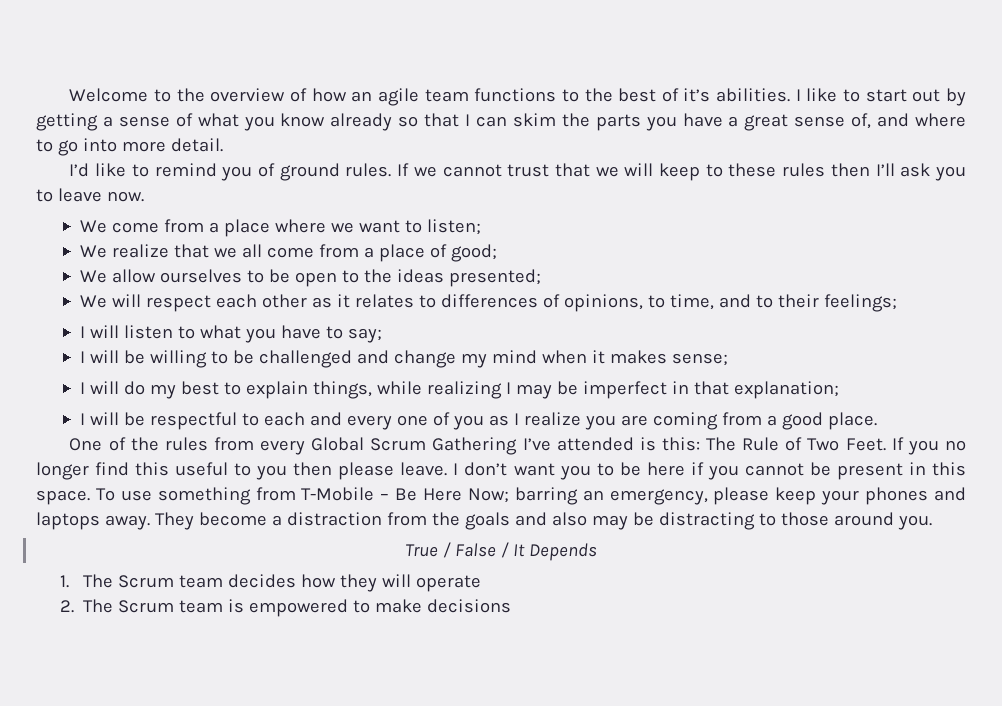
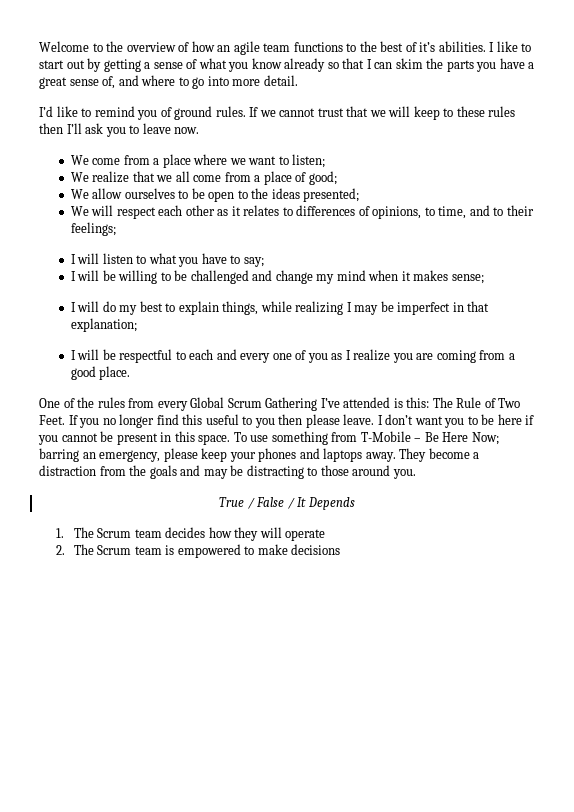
- They become a distraction from the goals and also may be distracting to those around you.
+ They become a distraction from the goals and may be distracting to those around you.

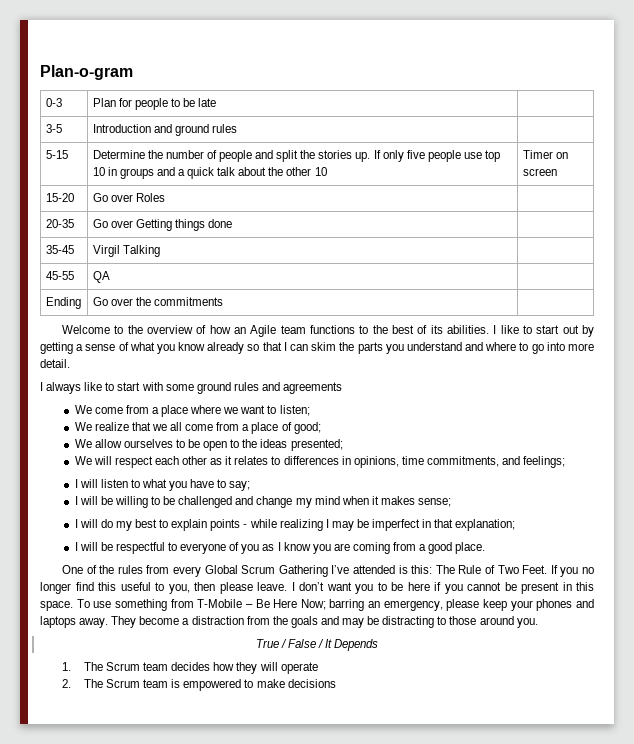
+ Plan-o-gram
+ 0-3 | Plan for people to be late |
+ 3-5 | Introduction and ground rules |
+ 5-15 | Determine the number of people and split the stories up. If only five people use top 10 in groups and a quick talk about the other 10 | Timer on screen
+ 15-20 | Go over Roles |
+ 20-35 | Go over Getting things done |
+ 35-45 | Virgil Talking |
+ 45-55 | QA |
+ Ending | Go over the commitments |
- Welcome to the overview of how an agile team functions to the best of it’s abilities.
+ Welcome to the overview of how an Agile team functions to the best of its abilities.
- I like to start out by getting a sense of what you know already so that I can skim the parts you have a great sense of, and where to go into more detail.
+ I like to start out by getting a sense of what you know already so that I can skim the parts you understand and where to go into more detail.
- I’d like to remind you of ground rules. If we cannot trust that we will keep to these rules then I’ll ask you to leave now.
+ I always like to start with some ground rules and agreements
- We will respect each other as it relates to differences of opinions, to time, and to their feelings;
+ We will respect each other as it relates to differences in opinions, time commitments, and feelings;
- I will do my best to explain things, while realizing I may be imperfect in that explanation;
+ I will do my best to explain points - while realizing I may be imperfect in that explanation;
- I will be respectful to each and every one of you as I realize you are coming from a good place.
+ I will be respectful to everyone of you as I know you are coming from a good place.
- If you no longer find this useful to you then please leave.
+ If you no longer find this useful to you, then please leave.

